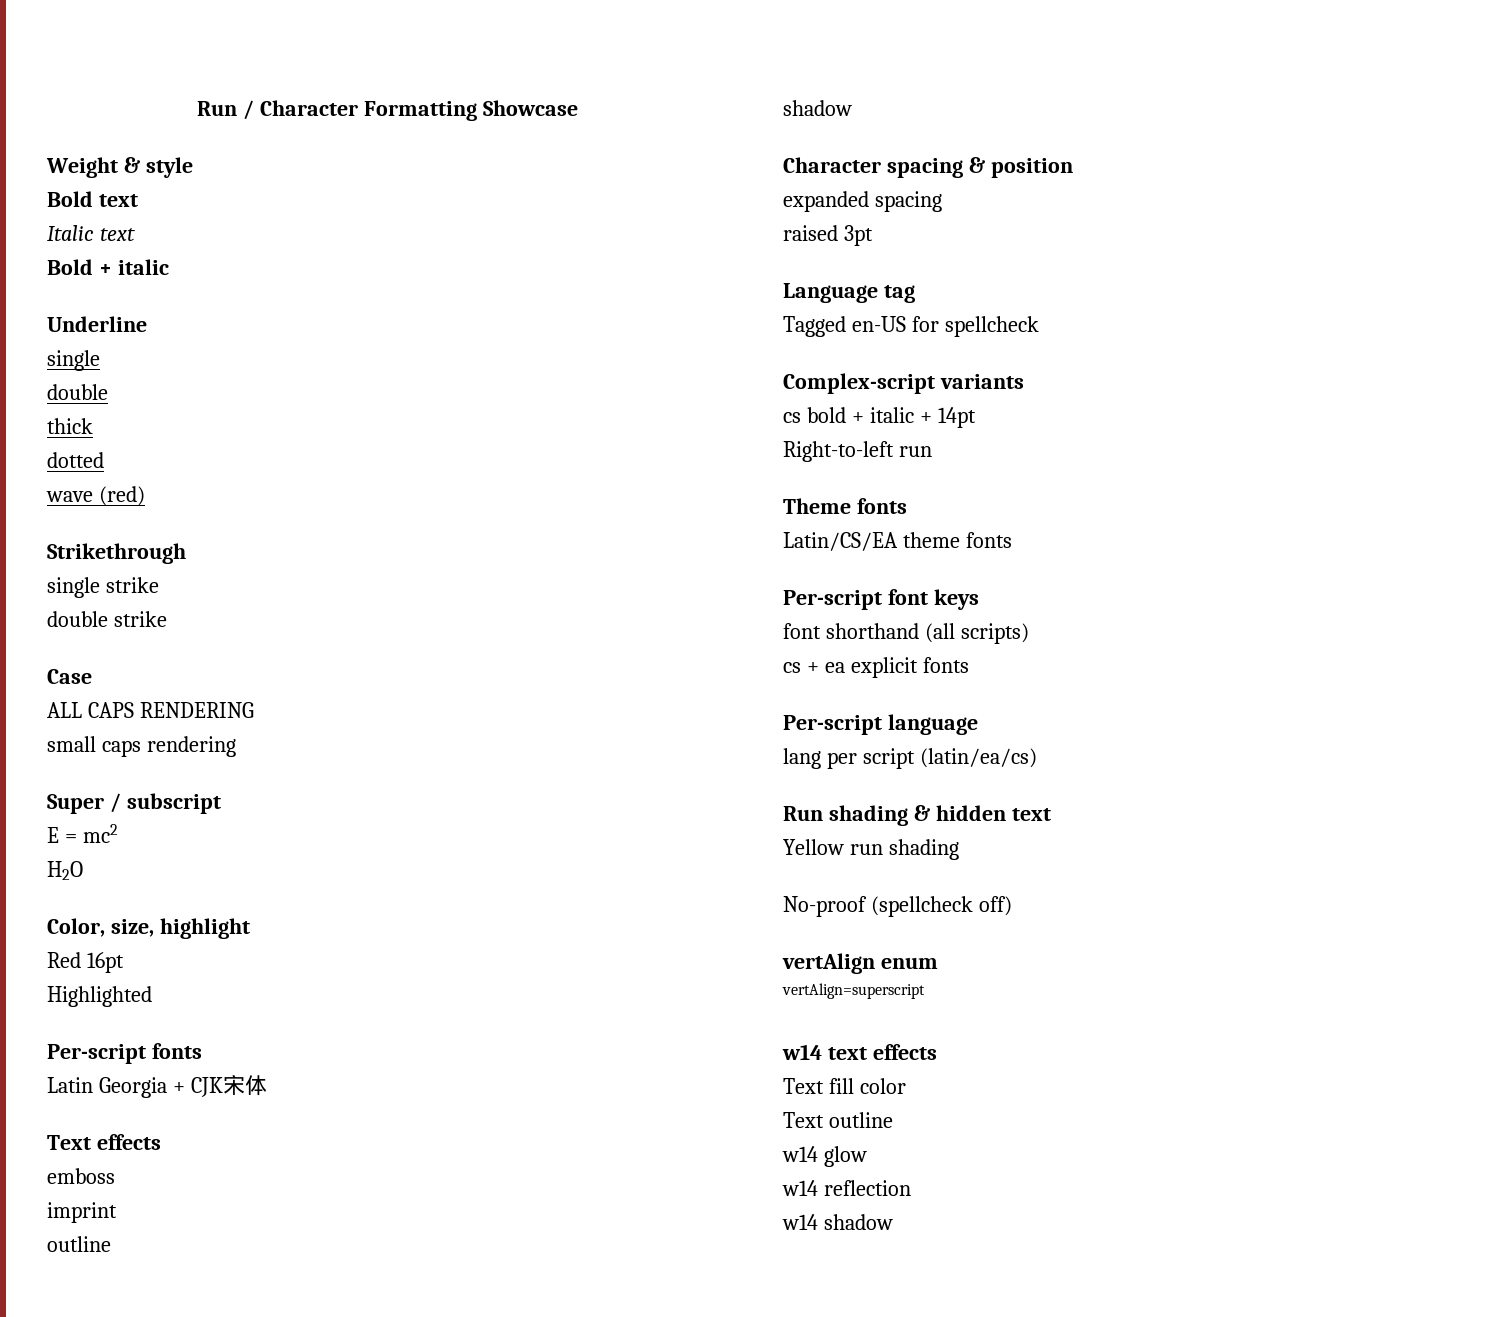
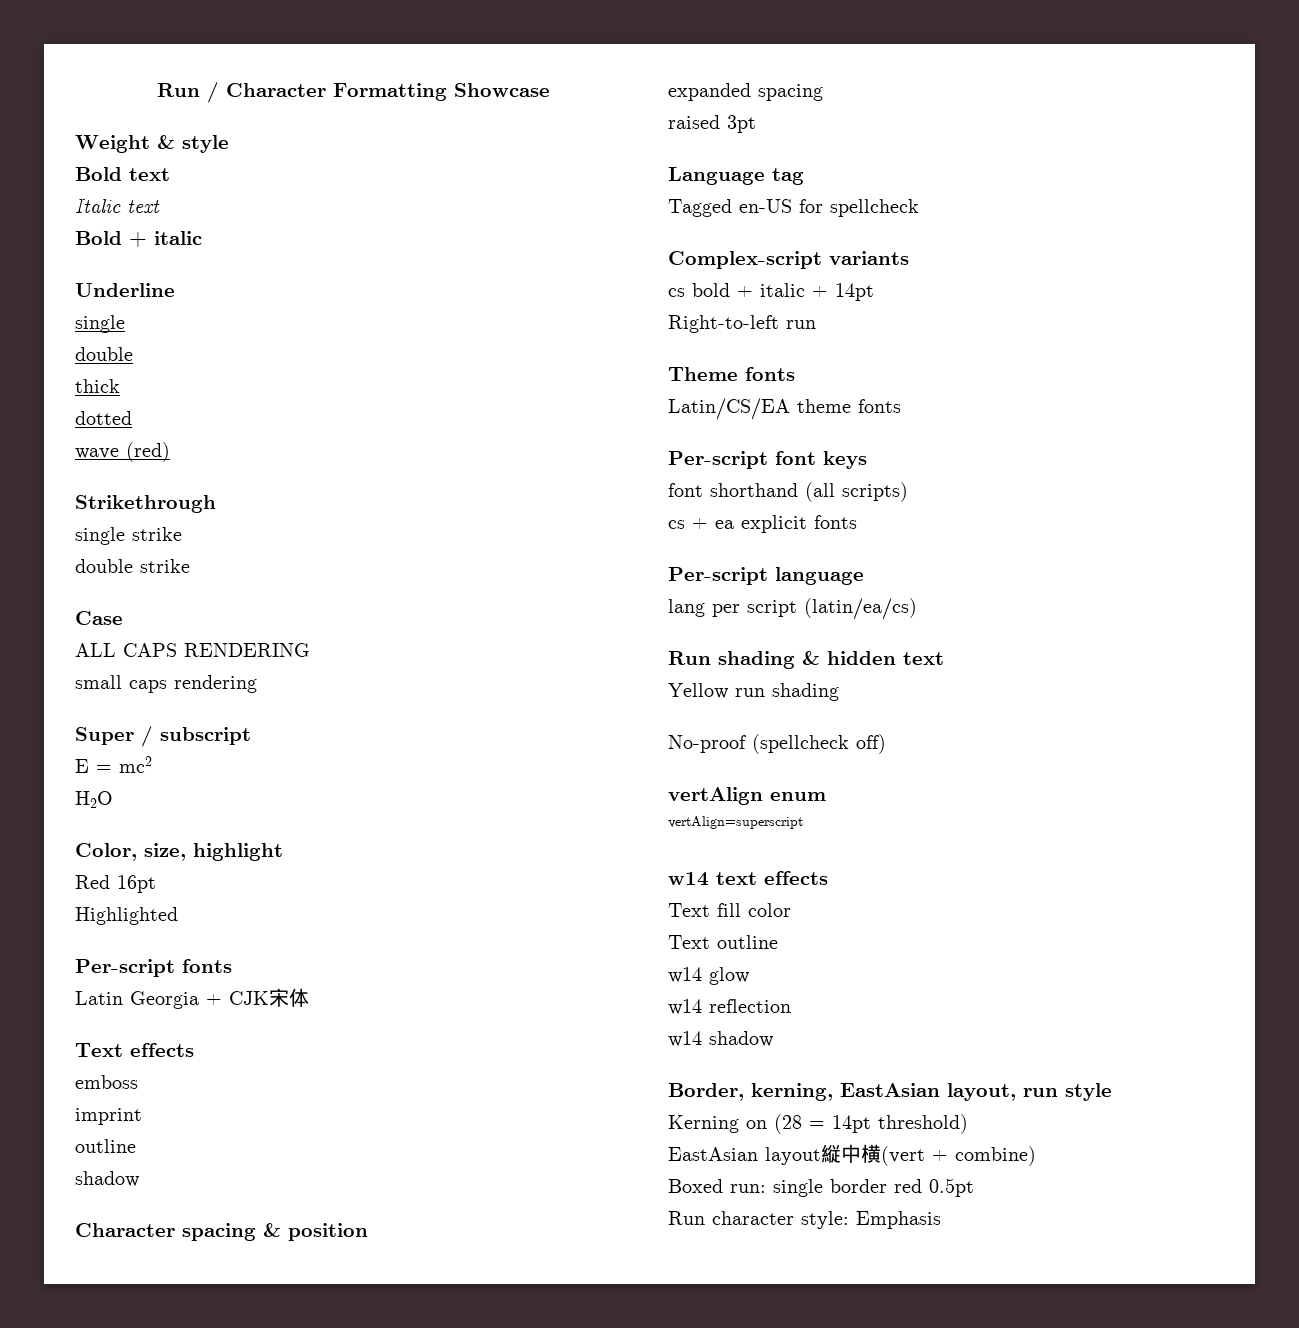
+ Border, kerning, EastAsian layout, run style
+ Kerning on (28 = 14pt threshold)
+ EastAsian layout縦中横(vert + combine)
+ Boxed run: single border red 0.5pt
+ Run character style: Emphasis

